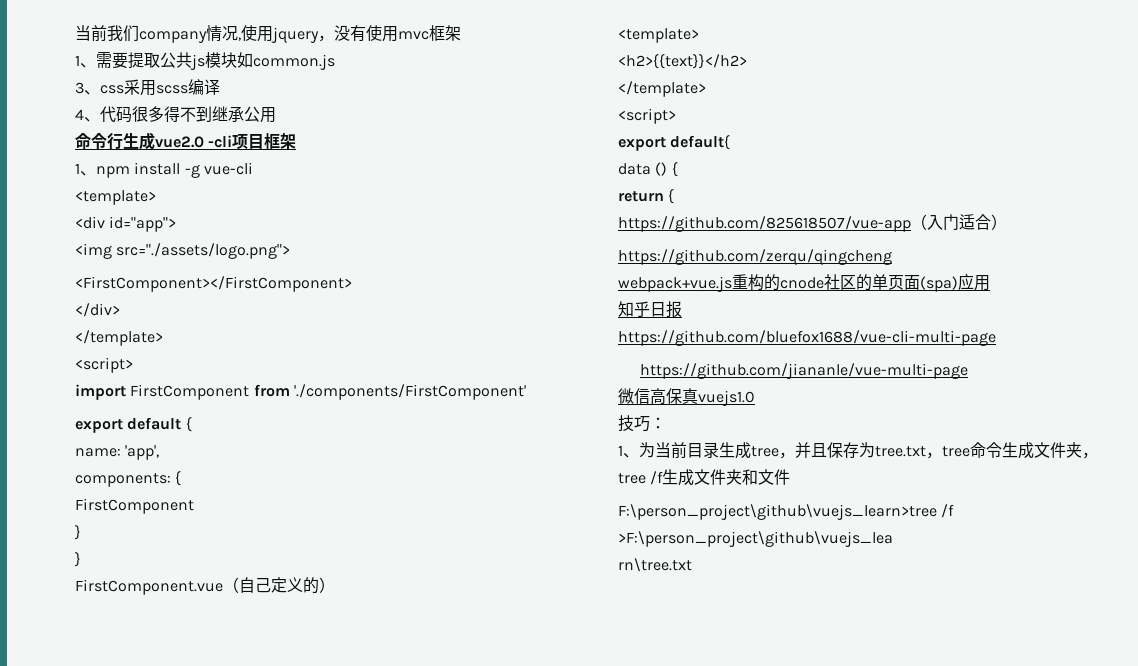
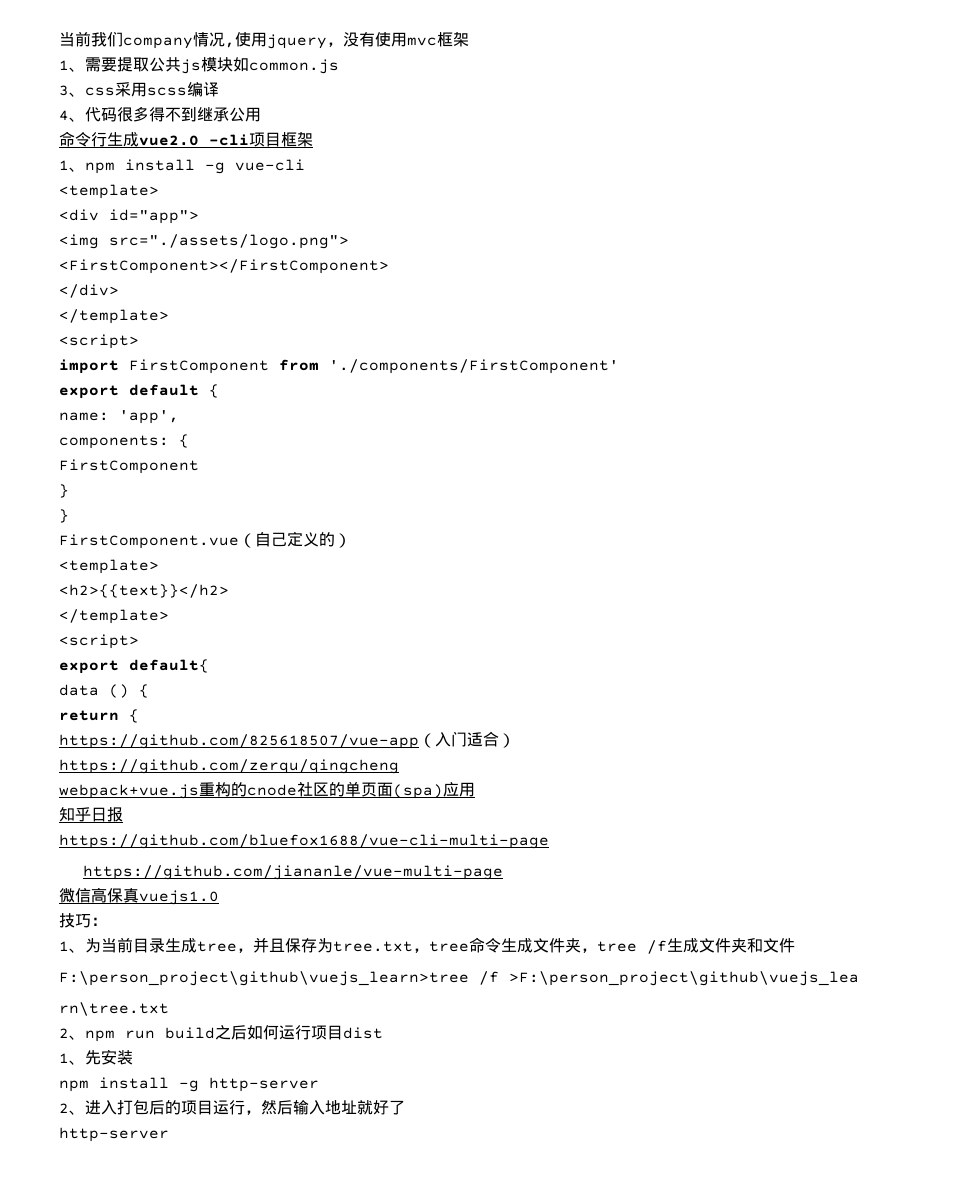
+ 2、npm run build之后如何运行项目dist
+ 1、先安装
+ npm install -g http-server
+ 2、进入打包后的项目运行，然后输入地址就好了
+ http-server

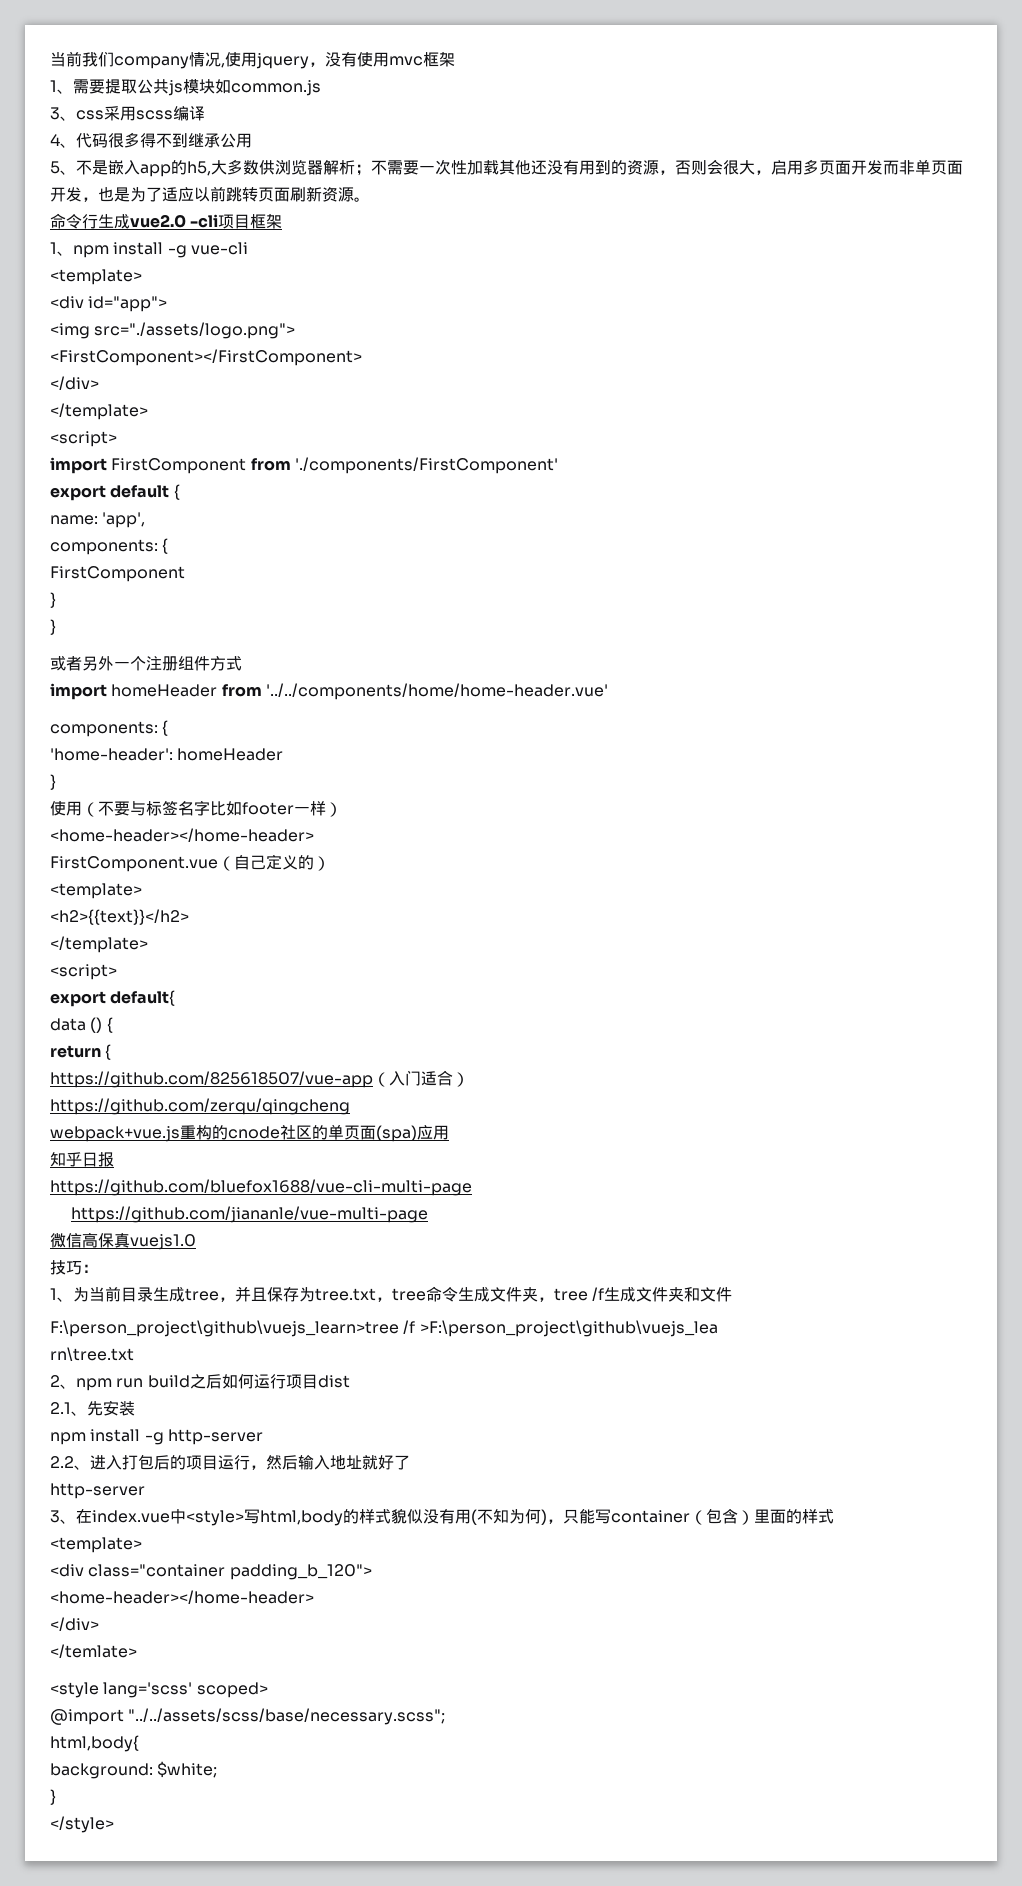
+ 5、不是嵌入app的h5,大多数供浏览器解析；不需要一次性加载其他还没有用到的资源，否则会很大，启用多页面开发而非单页面开发，也是为了适应以前跳转页面刷新资源。
+ 或者另外一个注册组件方式
+ import homeHeader from '../../components/home/home-header.vue'
+ components: {
+ 'home-header': homeHeader
+ }
+ 使用（不要与标签名字比如footer一样）
+ <home-header></home-header>
- 1、先安装
+ 2.1、先安装
- 2、进入打包后的项目运行，然后输入地址就好了
+ 2.2、进入打包后的项目运行，然后输入地址就好了
+ 3、在index.vue中<style>写html,body的样式貌似没有用(不知为何)，只能写container（包含）里面的样式
+ <template>
+ <div class="container padding_b_120">
+ <home-header></home-header>
+ </div>
+ </temlate>
+ <style lang='scss' scoped>
+ @import "../../assets/scss/base/necessary.scss";
+ html,body{
+ background: $white;
+ }
+ </style>

